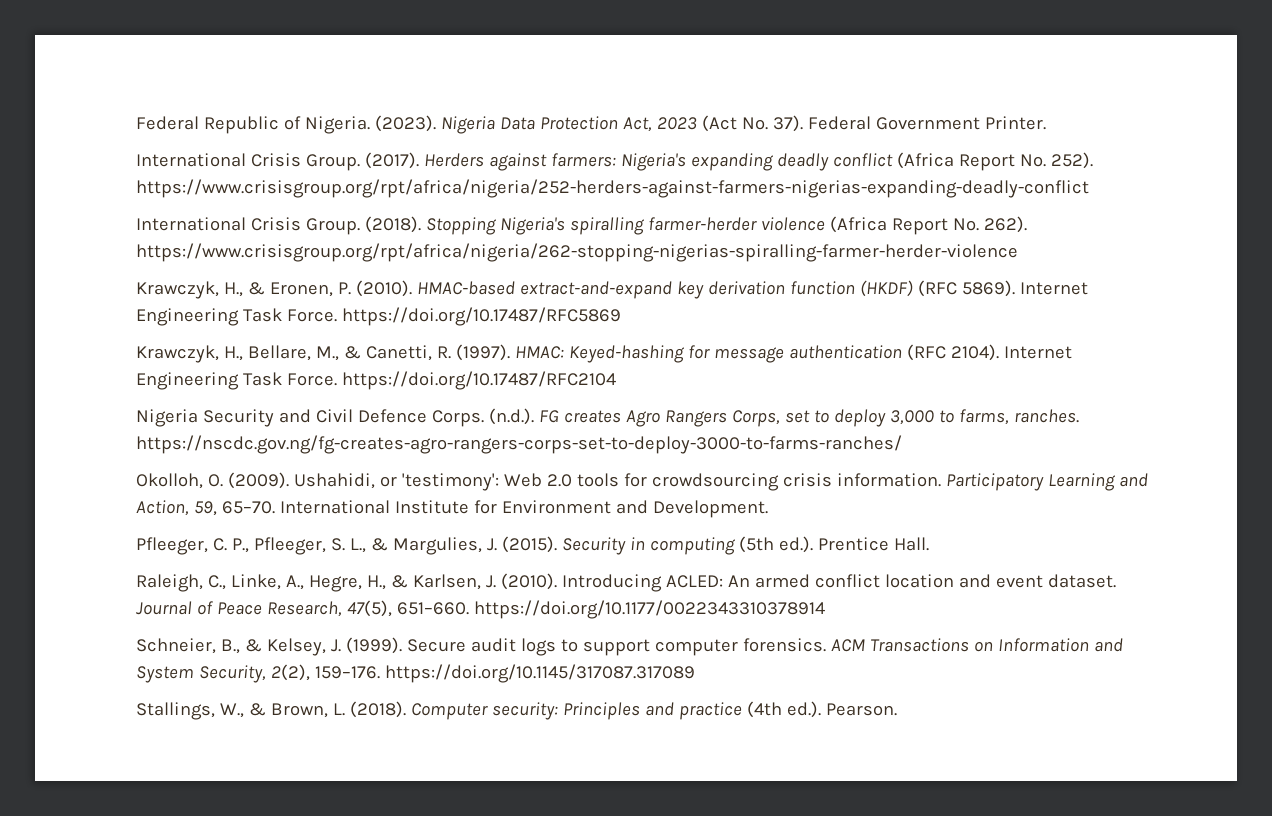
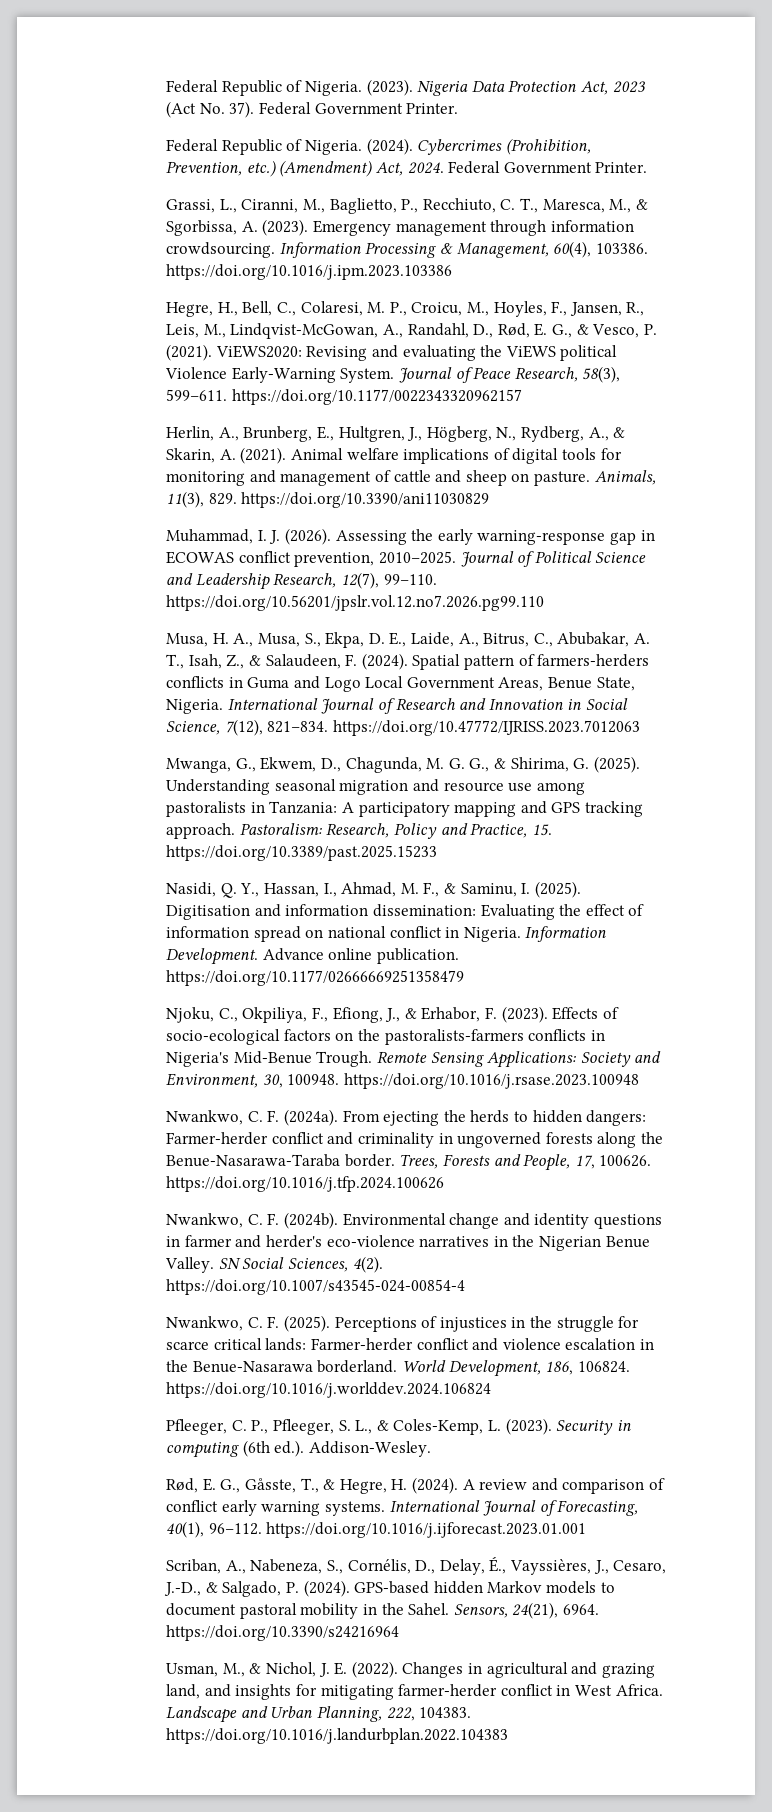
- International Crisis Group. (2017). Herders against farmers: Nigeria's expanding deadly conflict (Africa Report No. 252). https://www.crisisgroup.org/rpt/africa/nigeria/252-herders-against-farmers-nigerias-expanding-deadly-conflict
- International Crisis Group. (2018). Stopping Nigeria's spiralling farmer-herder violence (Africa Report No. 262). https://www.crisisgroup.org/rpt/africa/nigeria/262-stopping-nigerias-spiralling-farmer-herder-violence
- Krawczyk, H., & Eronen, P. (2010). HMAC-based extract-and-expand key derivation function (HKDF) (RFC 5869). Internet Engineering Task Force. https://doi.org/10.17487/RFC5869
- Krawczyk, H., Bellare, M., & Canetti, R. (1997). HMAC: Keyed-hashing for message authentication (RFC 2104). Internet Engineering Task Force. https://doi.org/10.17487/RFC2104
- Nigeria Security and Civil Defence Corps. (n.d.). FG creates Agro Rangers Corps, set to deploy 3,000 to farms, ranches. https://nscdc.gov.ng/fg-creates-agro-rangers-corps-set-to-deploy-3000-to-farms-ranches/
- Okolloh, O. (2009). Ushahidi, or 'testimony': Web 2.0 tools for crowdsourcing crisis information. Participatory Learning and Action, 59, 65–70. International Institute for Environment and Development.
+ Federal Republic of Nigeria. (2024). Cybercrimes (Prohibition, Prevention, etc.) (Amendment) Act, 2024. Federal Government Printer.
+ Grassi, L., Ciranni, M., Baglietto, P., Recchiuto, C. T., Maresca, M., & Sgorbissa, A. (2023). Emergency management through information crowdsourcing. Information Processing & Management, 60(4), 103386. https://doi.org/10.1016/j.ipm.2023.103386
+ Hegre, H., Bell, C., Colaresi, M. P., Croicu, M., Hoyles, F., Jansen, R., Leis, M., Lindqvist-McGowan, A., Randahl, D., Rød, E. G., & Vesco, P. (2021). ViEWS2020: Revising and evaluating the ViEWS political Violence Early-Warning System. Journal of Peace Research, 58(3), 599–611. https://doi.org/10.1177/0022343320962157
+ Herlin, A., Brunberg, E., Hultgren, J., Högberg, N., Rydberg, A., & Skarin, A. (2021). Animal welfare implications of digital tools for monitoring and management of cattle and sheep on pasture. Animals, 11(3), 829. https://doi.org/10.3390/ani11030829
+ Muhammad, I. J. (2026). Assessing the early warning-response gap in ECOWAS conflict prevention, 2010–2025. Journal of Political Science and Leadership Research, 12(7), 99–110. https://doi.org/10.56201/jpslr.vol.12.no7.2026.pg99.110
+ Musa, H. A., Musa, S., Ekpa, D. E., Laide, A., Bitrus, C., Abubakar, A. T., Isah, Z., & Salaudeen, F. (2024). Spatial pattern of farmers-herders conflicts in Guma and Logo Local Government Areas, Benue State, Nigeria. International Journal of Research and Innovation in Social Science, 7(12), 821–834. https://doi.org/10.47772/IJRISS.2023.7012063
+ Mwanga, G., Ekwem, D., Chagunda, M. G. G., & Shirima, G. (2025). Understanding seasonal migration and resource use among pastoralists in Tanzania: A participatory mapping and GPS tracking approach. Pastoralism: Research, Policy and Practice, 15. https://doi.org/10.3389/past.2025.15233
+ Nasidi, Q. Y., Hassan, I., Ahmad, M. F., & Saminu, I. (2025). Digitisation and information dissemination: Evaluating the effect of information spread on national conflict in Nigeria. Information Development. Advance online publication. https://doi.org/10.1177/02666669251358479
+ Njoku, C., Okpiliya, F., Efiong, J., & Erhabor, F. (2023). Effects of socio-ecological factors on the pastoralists-farmers conflicts in Nigeria's Mid-Benue Trough. Remote Sensing Applications: Society and Environment, 30, 100948. https://doi.org/10.1016/j.rsase.2023.100948
+ Nwankwo, C. F. (2024a). From ejecting the herds to hidden dangers: Farmer-herder conflict and criminality in ungoverned forests along the Benue-Nasarawa-Taraba border. Trees, Forests and People, 17, 100626. https://doi.org/10.1016/j.tfp.2024.100626
+ Nwankwo, C. F. (2024b). Environmental change and identity questions in farmer and herder's eco-violence narratives in the Nigerian Benue Valley. SN Social Sciences, 4(2). https://doi.org/10.1007/s43545-024-00854-4
+ Nwankwo, C. F. (2025). Perceptions of injustices in the struggle for scarce critical lands: Farmer-herder conflict and violence escalation in the Benue-Nasarawa borderland. World Development, 186, 106824. https://doi.org/10.1016/j.worlddev.2024.106824
- Pfleeger, C. P., Pfleeger, S. L., & Margulies, J. (2015). Security in computing (5th ed.). Prentice Hall.
- Raleigh, C., Linke, A., Hegre, H., & Karlsen, J. (2010). Introducing ACLED: An armed conflict location and event dataset. Journal of Peace Research, 47(5), 651–660. https://doi.org/10.1177/0022343310378914
- Schneier, B., & Kelsey, J. (1999). Secure audit logs to support computer forensics. ACM Transactions on Information and System Security, 2(2), 159–176. https://doi.org/10.1145/317087.317089
- Stallings, W., & Brown, L. (2018). Computer security: Principles and practice (4th ed.). Pearson.
+ Pfleeger, C. P., Pfleeger, S. L., & Coles-Kemp, L. (2023). Security in computing (6th ed.). Addison-Wesley.
+ Rød, E. G., Gåsste, T., & Hegre, H. (2024). A review and comparison of conflict early warning systems. International Journal of Forecasting, 40(1), 96–112. https://doi.org/10.1016/j.ijforecast.2023.01.001
+ Scriban, A., Nabeneza, S., Cornélis, D., Delay, É., Vayssières, J., Cesaro, J.-D., & Salgado, P. (2024). GPS-based hidden Markov models to document pastoral mobility in the Sahel. Sensors, 24(21), 6964. https://doi.org/10.3390/s24216964
+ Usman, M., & Nichol, J. E. (2022). Changes in agricultural and grazing land, and insights for mitigating farmer-herder conflict in West Africa. Landscape and Urban Planning, 222, 104383. https://doi.org/10.1016/j.landurbplan.2022.104383

